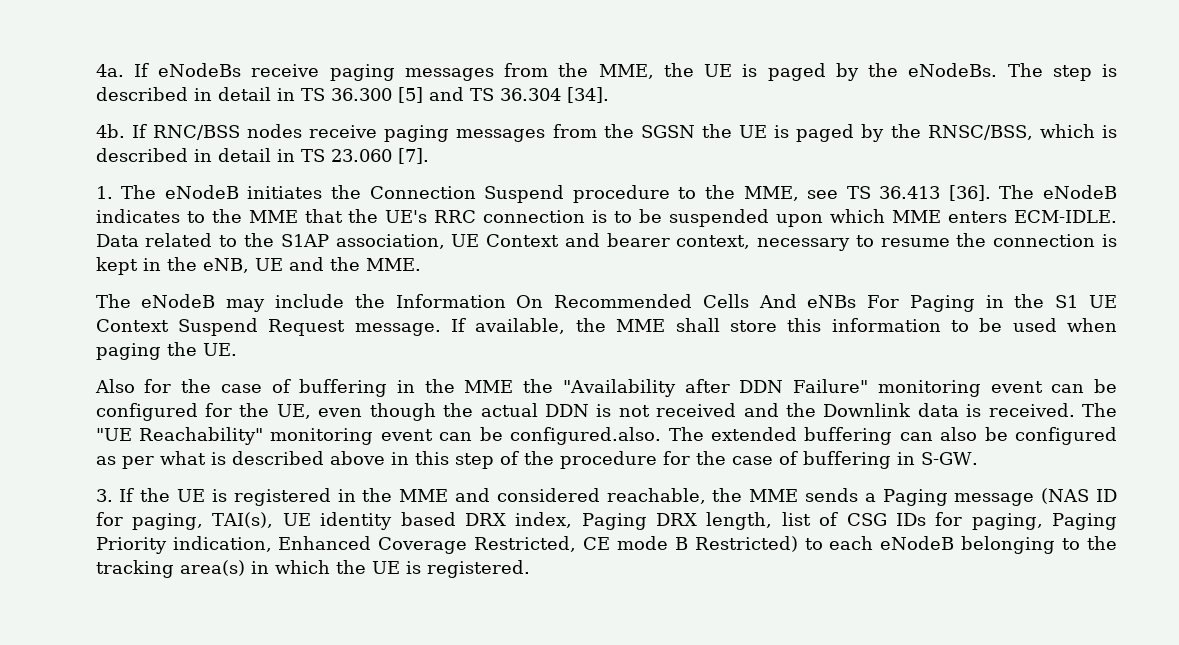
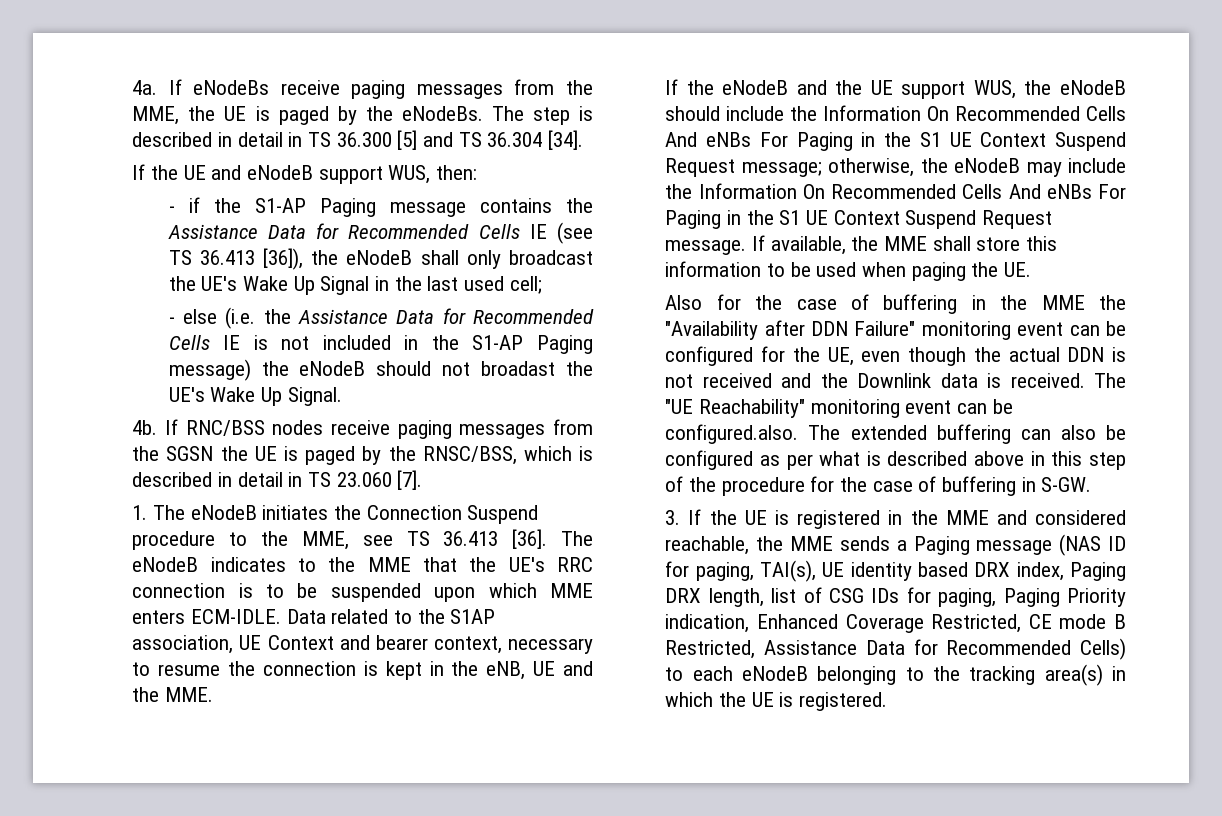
+ If the UE and eNodeB support WUS, then:
+ - if the S1-AP Paging message contains the Assistance Data for Recommended Cells IE (see TS 36.413 [36]), the eNodeB shall only broadcast the UE's Wake Up Signal in the last used cell;
+ - else (i.e. the Assistance Data for Recommended Cells IE is not included in the S1-AP Paging message) the eNodeB should not broadast the UE's Wake Up Signal.
- The eNodeB may include the Information On Recommended Cells And eNBs For Paging in the S1 UE Context Suspend Request message.
+ If the eNodeB and the UE support WUS, the eNodeB should include the Information On Recommended Cells And eNBs For Paging in the S1 UE Context Suspend Request message; otherwise, the eNodeB may include the Information On Recommended Cells And eNBs For Paging in the S1 UE Context Suspend Request message.
- 3. If the UE is registered in the MME and considered reachable, the MME sends a Paging message (NAS ID for paging, TAI(s), UE identity based DRX index, Paging DRX length, list of CSG IDs for paging, Paging Priority indication, Enhanced Coverage Restricted, CE mode B Restricted) to each eNodeB belonging to the tracking area(s) in which the UE is registered.
+ 3. If the UE is registered in the MME and considered reachable, the MME sends a Paging message (NAS ID for paging, TAI(s), UE identity based DRX index, Paging DRX length, list of CSG IDs for paging, Paging Priority indication, Enhanced Coverage Restricted, CE mode B Restricted, Assistance Data for Recommended Cells) to each eNodeB belonging to the tracking area(s) in which the UE is registered.

